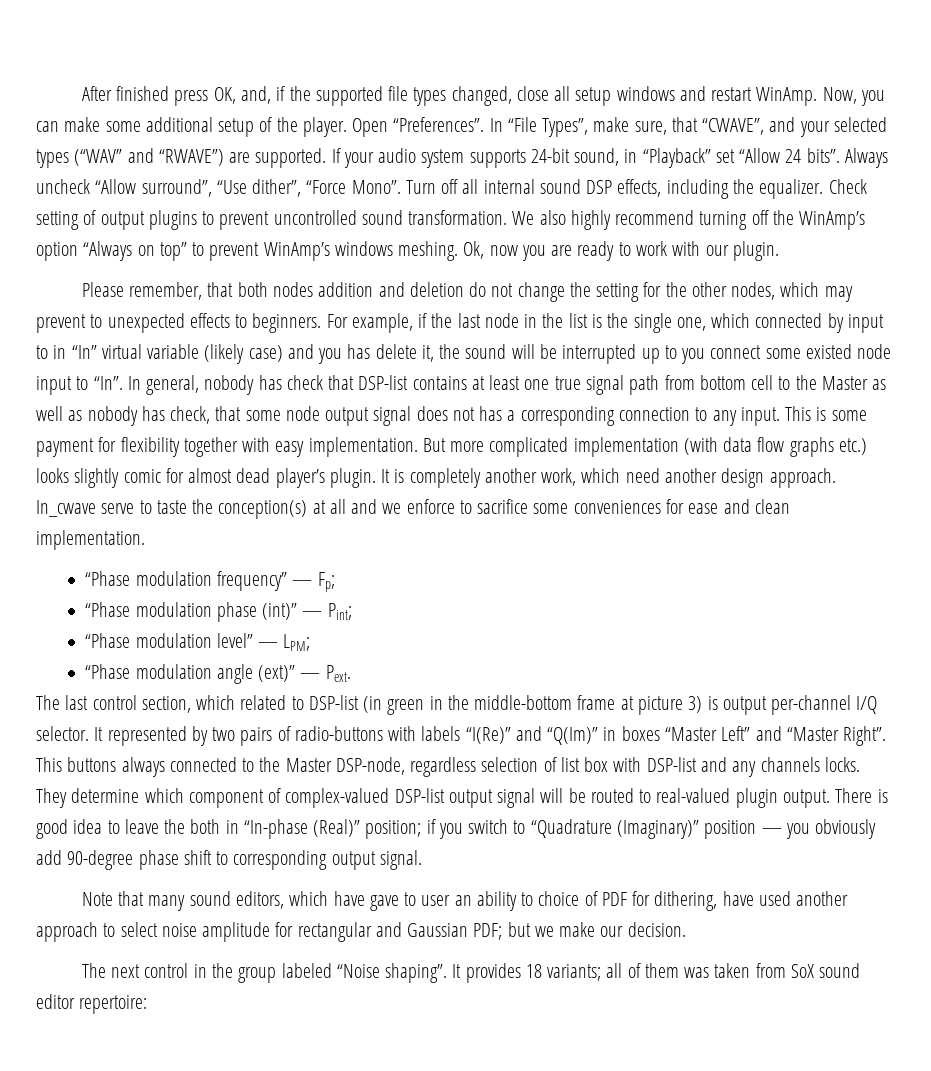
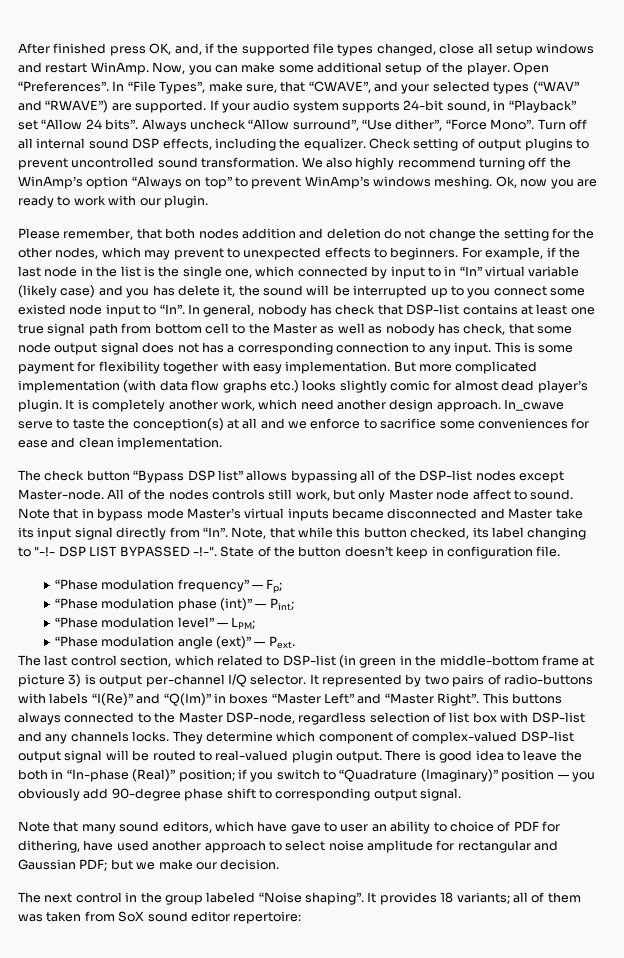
+ The check button “Bypass DSP list” allows bypassing all of the DSP-list nodes except Master-node. All of the nodes controls still work, but only Master node affect to sound. Note that in bypass mode Master’s virtual inputs became disconnected and Master take its input signal directly from “In”. Note, that while this button checked, its label changing to "-!- DSP LIST BYPASSED -!-". State of the button doesn’t keep in configuration file.

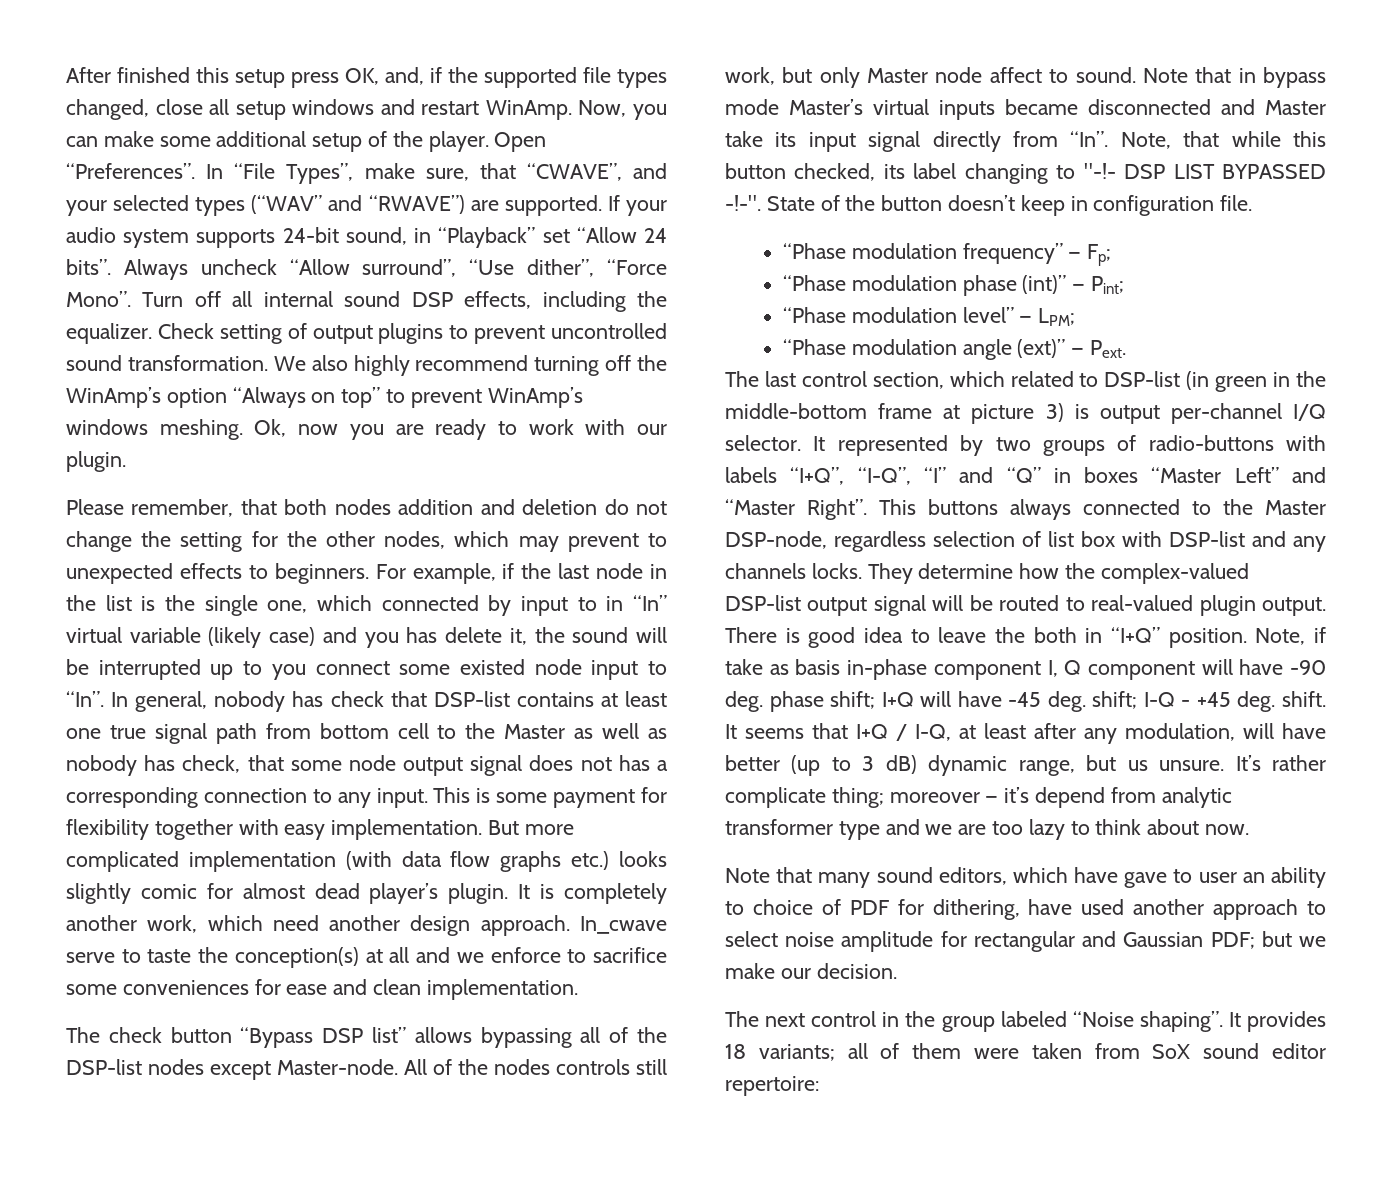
- After finished press OK, and, if the supported file types changed, close all setup windows and restart WinAmp.
+ After finished this setup press OK, and, if the supported file types changed, close all setup windows and restart WinAmp.
- It represented by two pairs of radio-buttons with labels “I(Re)” and “Q(Im)” in boxes “Master Left” and “Master Right”.
+ It represented by two groups of radio-buttons with labels “I+Q”, “I-Q”, “I” and “Q” in boxes “Master Left” and “Master Right”.
- They determine which component of complex-valued DSP-list output signal will be routed to real-valued plugin output.
+ They determine how the complex-valued DSP-list output signal will be routed to real-valued plugin output.
- There is good idea to leave the both in “In-phase (Real)” position; if you switch to “Quadrature (Imaginary)” position — you obviously add 90-degree phase shift to corresponding output signal.
+ There is good idea to leave the both in “I+Q” position. Note, if take as basis in-phase component I, Q component will have -90 deg. phase shift; I+Q will have -45 deg. shift; I-Q - +45 deg. shift. It seems that I+Q / I-Q, at least after any modulation, will have better (up to 3 dB) dynamic range, but us unsure. It’s rather complicate thing; moreover — it’s depend from analytic transformer type and we are too lazy to think about now.
- It provides 18 variants; all of them was taken from SoX sound editor repertoire:
+ It provides 18 variants; all of them were taken from SoX sound editor repertoire:

